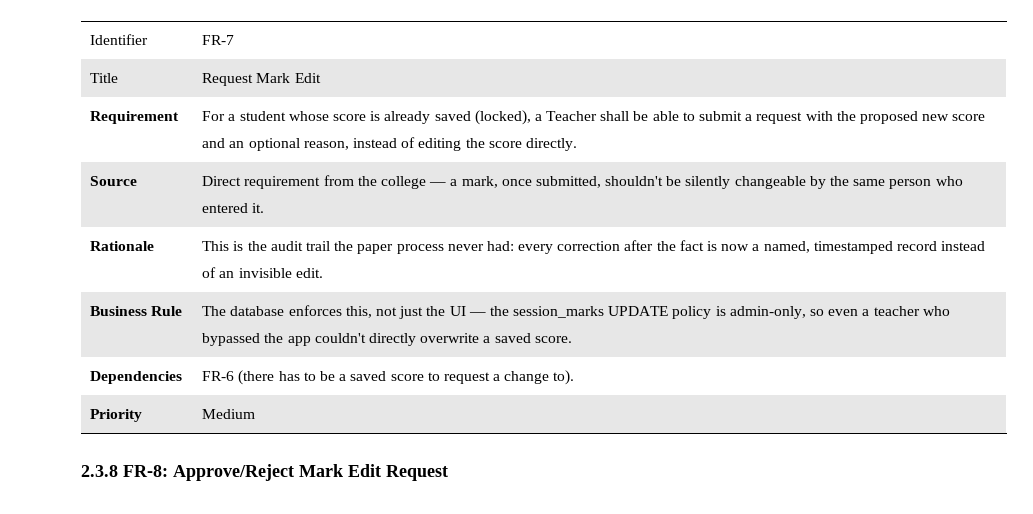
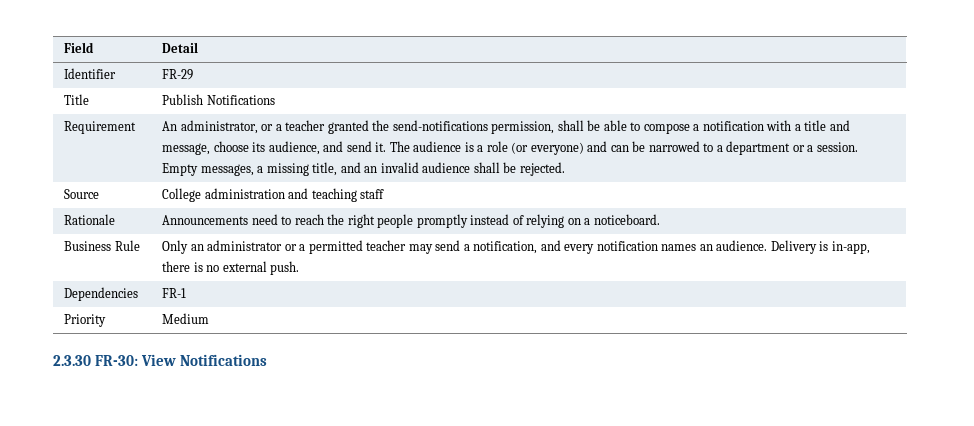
+ Field | Detail
- Identifier | FR-7
+ Identifier | FR-29
- Title | Request Mark Edit
- Requirement | For a student whose score is already saved (locked), a Teacher shall be able to submit a request with the proposed new score and an optional reason, instead of editing the score directly.
- Source | Direct requirement from the college — a mark, once submitted, shouldn't be silently changeable by the same person who entered it.
- Rationale | This is the audit trail the paper process never had: every correction after the fact is now a named, timestamped record instead of an invisible edit.
- Business Rule | The database enforces this, not just the UI — the session_marks UPDATE policy is admin-only, so even a teacher who bypassed the app couldn't directly overwrite a saved score.
- Dependencies | FR-6 (there has to be a saved score to request a change to).
+ Title | Publish Notifications
+ Requirement | An administrator, or a teacher granted the send-notifications permission, shall be able to compose a notification with a title and message, choose its audience, and send it. The audience is a role (or everyone) and can be narrowed to a department or a session. Empty messages, a missing title, and an invalid audience shall be rejected.
+ Source | College administration and teaching staff
+ Rationale | Announcements need to reach the right people promptly instead of relying on a noticeboard.
+ Business Rule | Only an administrator or a permitted teacher may send a notification, and every notification names an audience. Delivery is in-app, there is no external push.
+ Dependencies | FR-1
  Priority | Medium
- 2.3.8 FR-8: Approve/Reject Mark Edit Request
+ 2.3.30 FR-30: View Notifications

